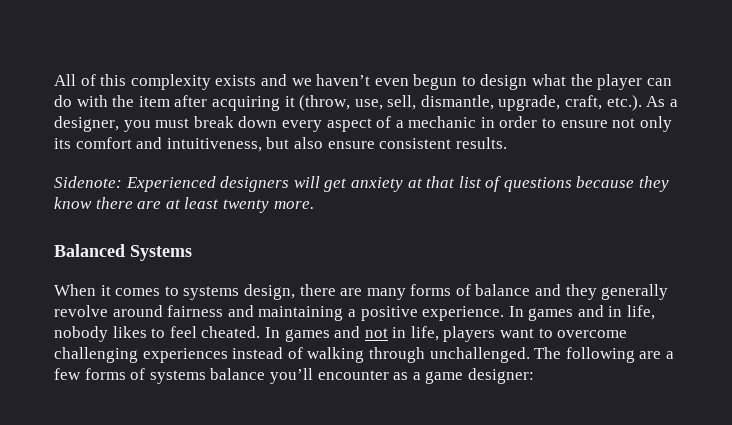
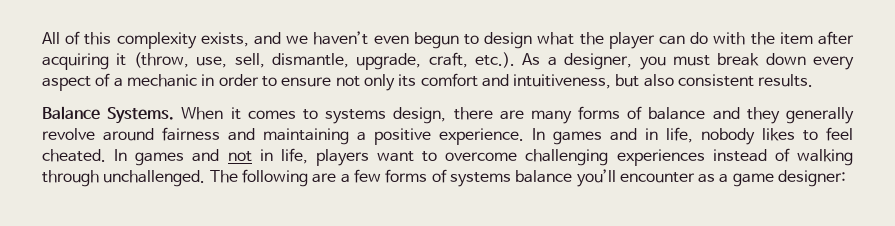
- All of this complexity exists and we haven’t even begun to design what the player can do with the item after acquiring it (throw, use, sell, dismantle, upgrade, craft, etc.). As a designer, you must break down every aspect of a mechanic in order to ensure not only its comfort and intuitiveness, but also ensure consistent results.
+ All of this complexity exists, and we haven’t even begun to design what the player can do with the item after acquiring it (throw, use, sell, dismantle, upgrade, craft, etc.). As a designer, you must break down every aspect of a mechanic in order to ensure not only its comfort and intuitiveness, but also consistent results.
- Sidenote: Experienced designers will get anxiety at that list of questions because they know there are at least twenty more.
- Balanced Systems
- When it comes to systems design, there are many forms of balance and they generally revolve around fairness and maintaining a positive experience.
+ Balance Systems. When it comes to systems design, there are many forms of balance and they generally revolve around fairness and maintaining a positive experience.

